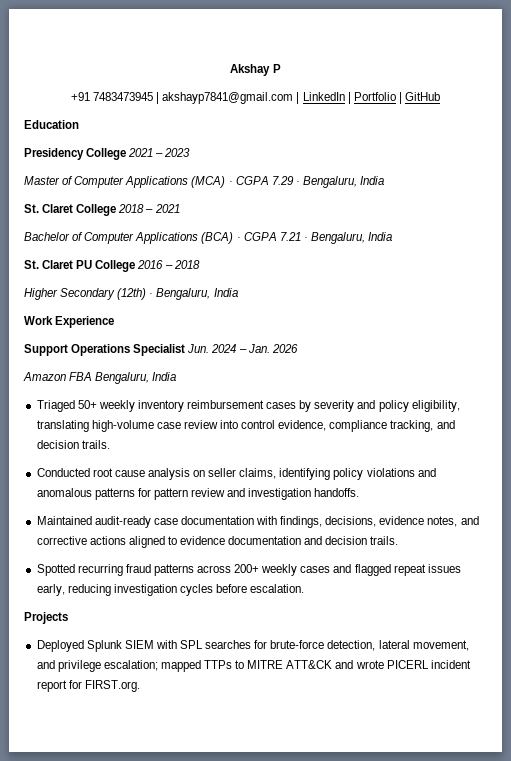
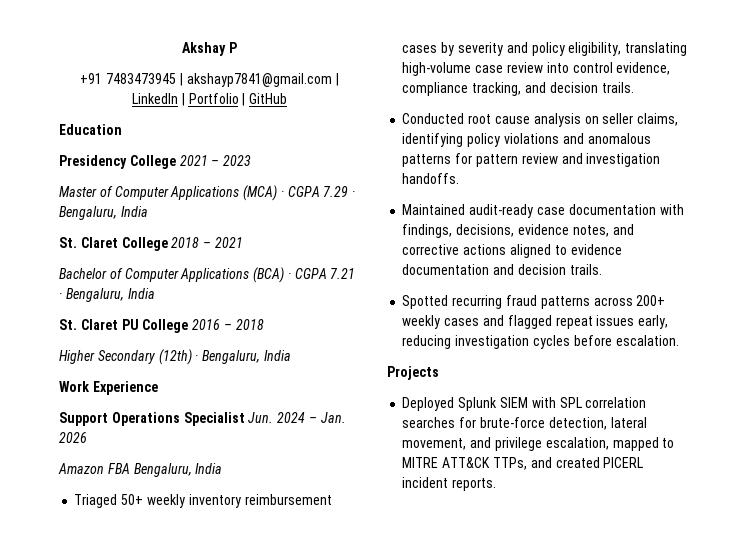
- Deployed Splunk SIEM with SPL searches for brute-force detection, lateral movement, and privilege escalation; mapped TTPs to MITRE ATT&CK and wrote PICERL incident report for FIRST.org.
+ Deployed Splunk SIEM with SPL correlation searches for brute-force detection, lateral movement, and privilege escalation, mapped to MITRE ATT&CK TTPs, and created PICERL incident reports.

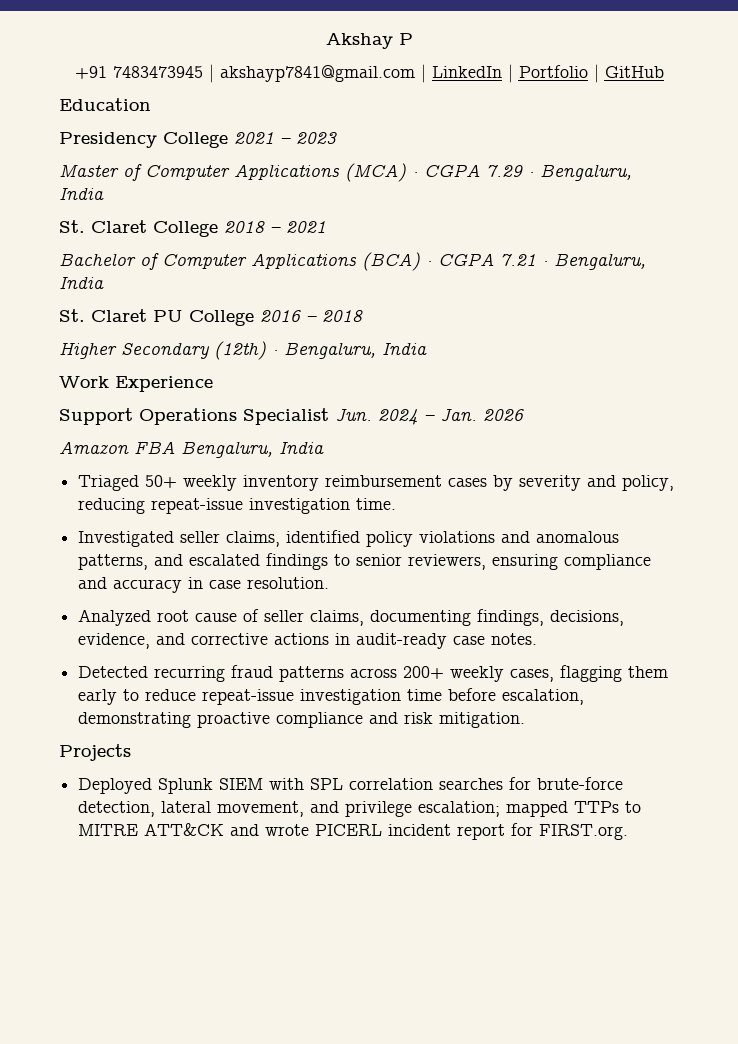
- Triaged 50+ weekly inventory reimbursement cases by severity and policy eligibility, translating high-volume case review into control evidence, compliance tracking, and decision trails.
- Conducted root cause analysis on seller claims, identifying policy violations and anomalous patterns for pattern review and investigation handoffs.
- Maintained audit-ready case documentation with findings, decisions, evidence notes, and corrective actions aligned to evidence documentation and decision trails.
- Spotted recurring fraud patterns across 200+ weekly cases and flagged repeat issues early, reducing investigation cycles before escalation.
+ Triaged 50+ weekly inventory reimbursement cases by severity and policy, reducing repeat-issue investigation time.
+ Investigated seller claims, identified policy violations and anomalous patterns, and escalated findings to senior reviewers, ensuring compliance and accuracy in case resolution.
+ Analyzed root cause of seller claims, documenting findings, decisions, evidence, and corrective actions in audit-ready case notes.
+ Detected recurring fraud patterns across 200+ weekly cases, flagging them early to reduce repeat-issue investigation time before escalation, demonstrating proactive compliance and risk mitigation.
- Deployed Splunk SIEM with SPL correlation searches for brute-force detection, lateral movement, and privilege escalation, mapped to MITRE ATT&CK TTPs, and created PICERL incident reports.
+ Deployed Splunk SIEM with SPL correlation searches for brute-force detection, lateral movement, and privilege escalation; mapped TTPs to MITRE ATT&CK and wrote PICERL incident report for FIRST.org.

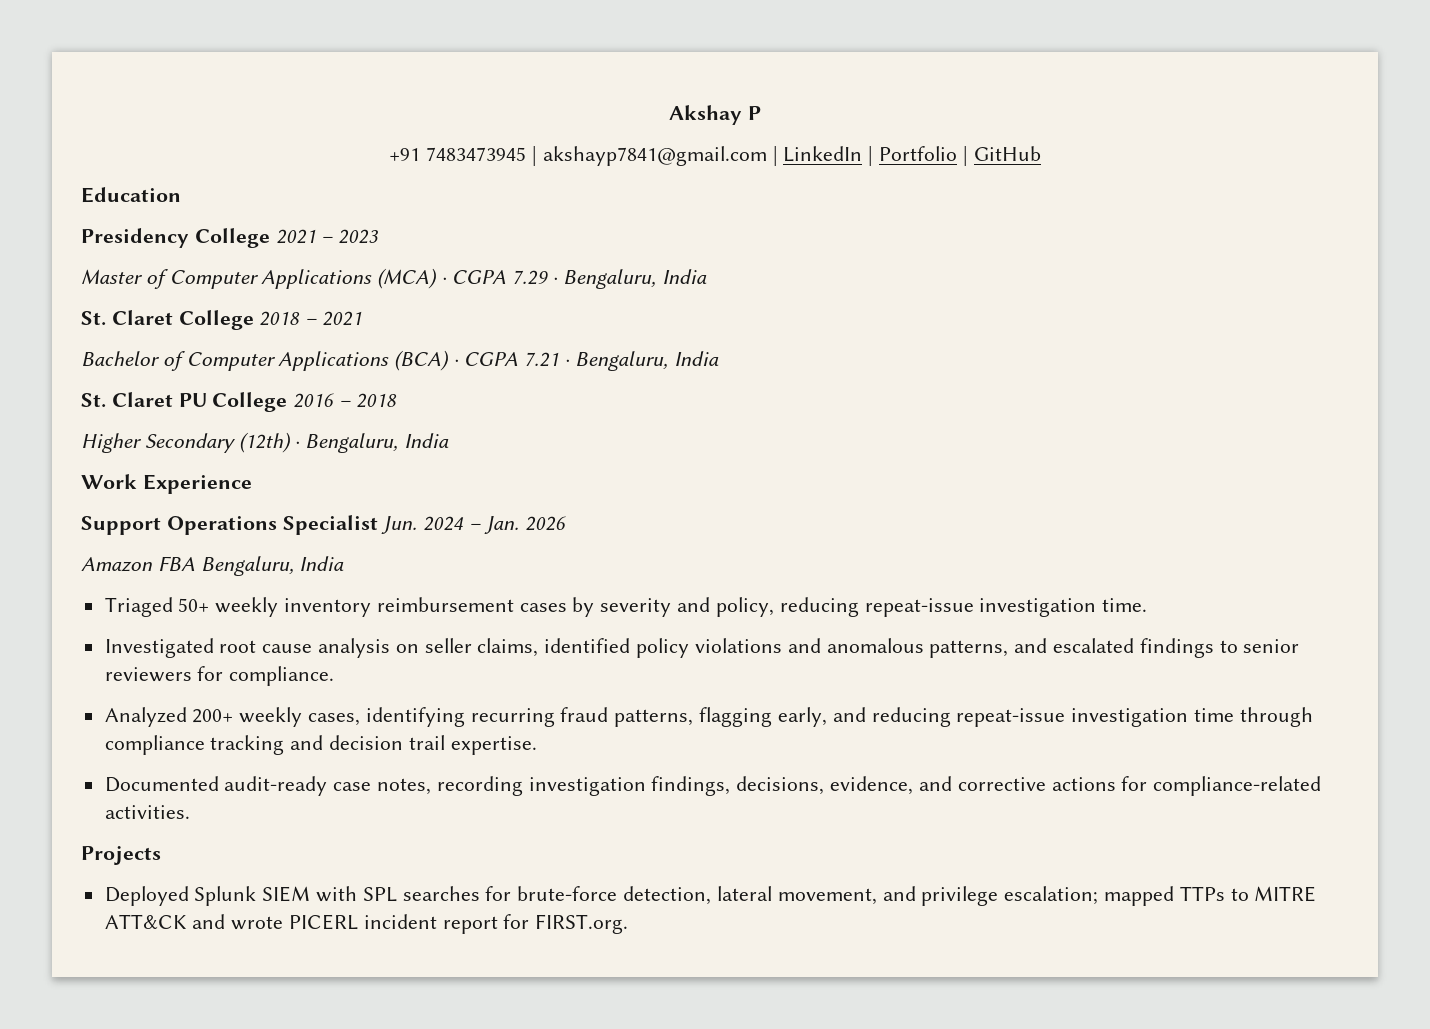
- Investigated seller claims, identified policy violations and anomalous patterns, and escalated findings to senior reviewers, ensuring compliance and accuracy in case resolution.
- Analyzed root cause of seller claims, documenting findings, decisions, evidence, and corrective actions in audit-ready case notes.
- Detected recurring fraud patterns across 200+ weekly cases, flagging them early to reduce repeat-issue investigation time before escalation, demonstrating proactive compliance and risk mitigation.
+ Investigated root cause analysis on seller claims, identified policy violations and anomalous patterns, and escalated findings to senior reviewers for compliance.
+ Analyzed 200+ weekly cases, identifying recurring fraud patterns, flagging early, and reducing repeat-issue investigation time through compliance tracking and decision trail expertise.
+ Documented audit-ready case notes, recording investigation findings, decisions, evidence, and corrective actions for compliance-related activities.
- Deployed Splunk SIEM with SPL correlation searches for brute-force detection, lateral movement, and privilege escalation; mapped TTPs to MITRE ATT&CK and wrote PICERL incident report for FIRST.org.
+ Deployed Splunk SIEM with SPL searches for brute-force detection, lateral movement, and privilege escalation; mapped TTPs to MITRE ATT&CK and wrote PICERL incident report for FIRST.org.

